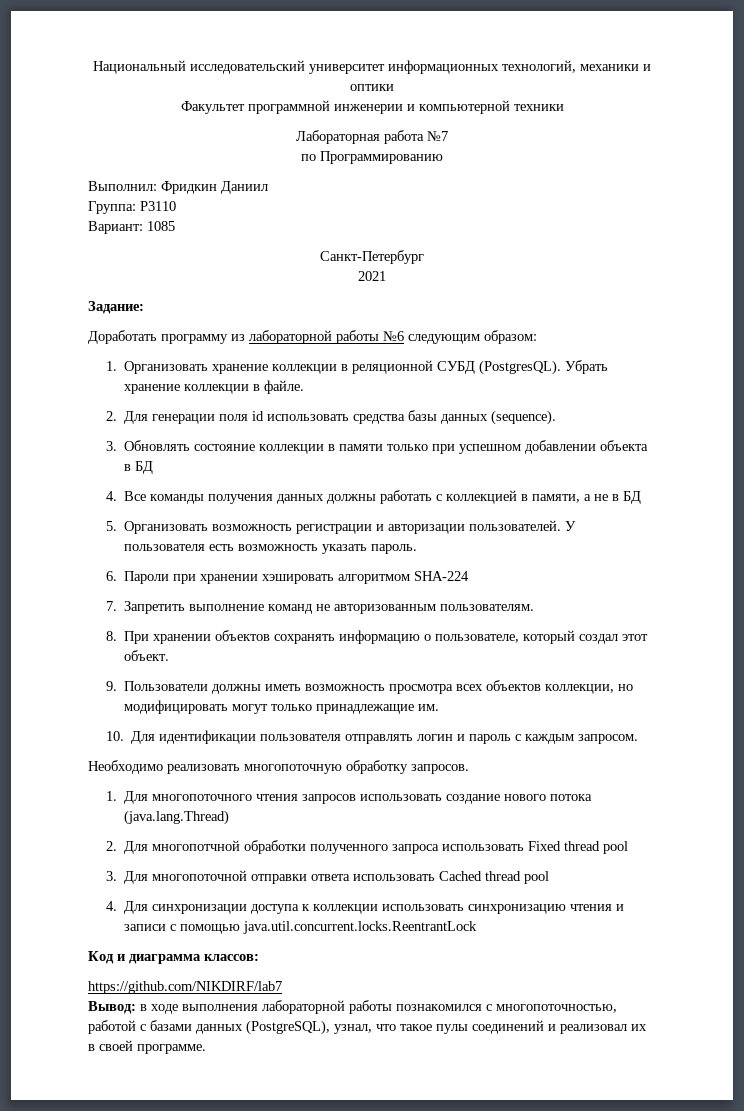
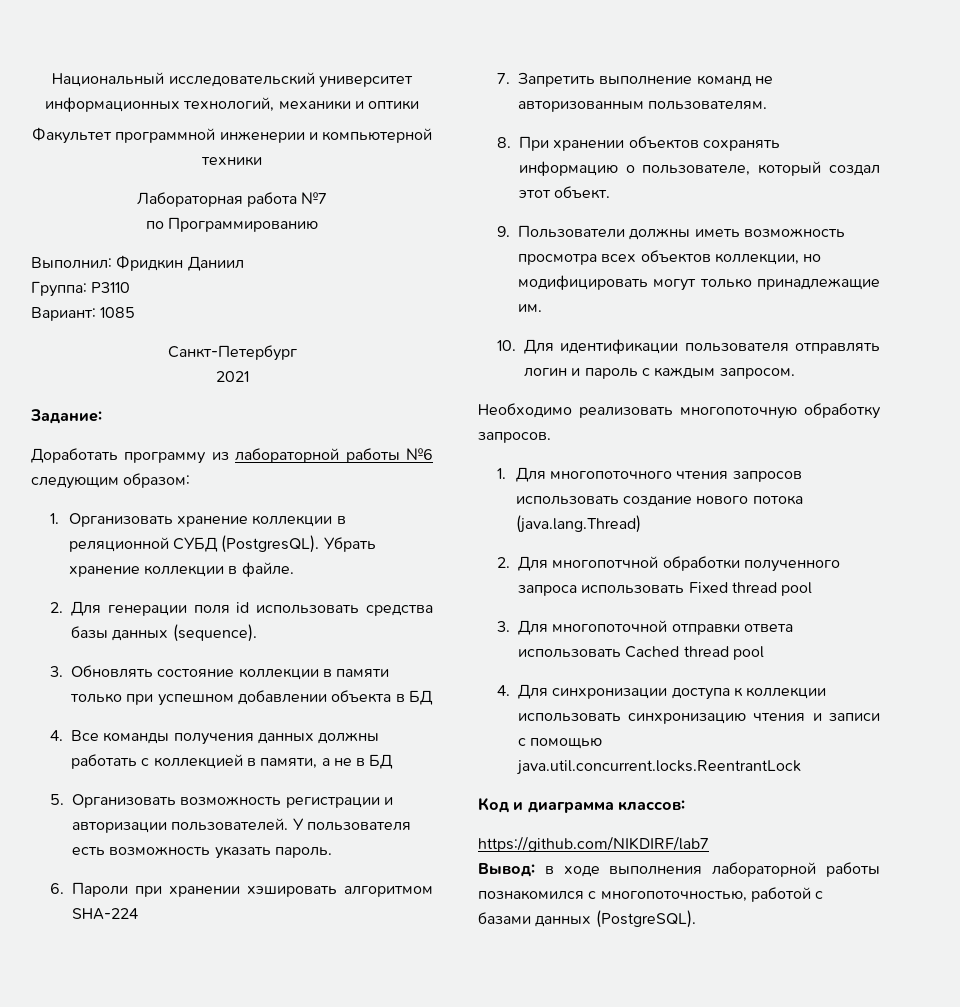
- Вывод: в ходе выполнения лабораторной работы познакомился с многопоточностью, работой с базами данных (PostgreSQL), узнал, что такое пулы соединений и реализовал их в своей программе.
+ Вывод: в ходе выполнения лабораторной работы познакомился с многопоточностью, работой с базами данных (PostgreSQL).

